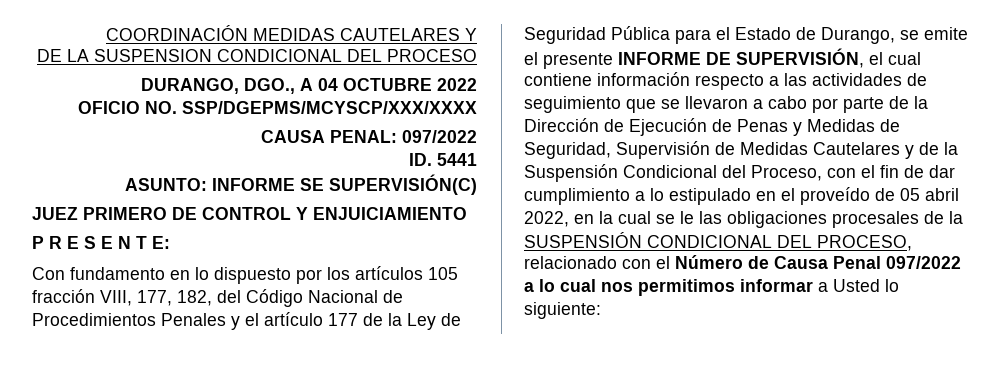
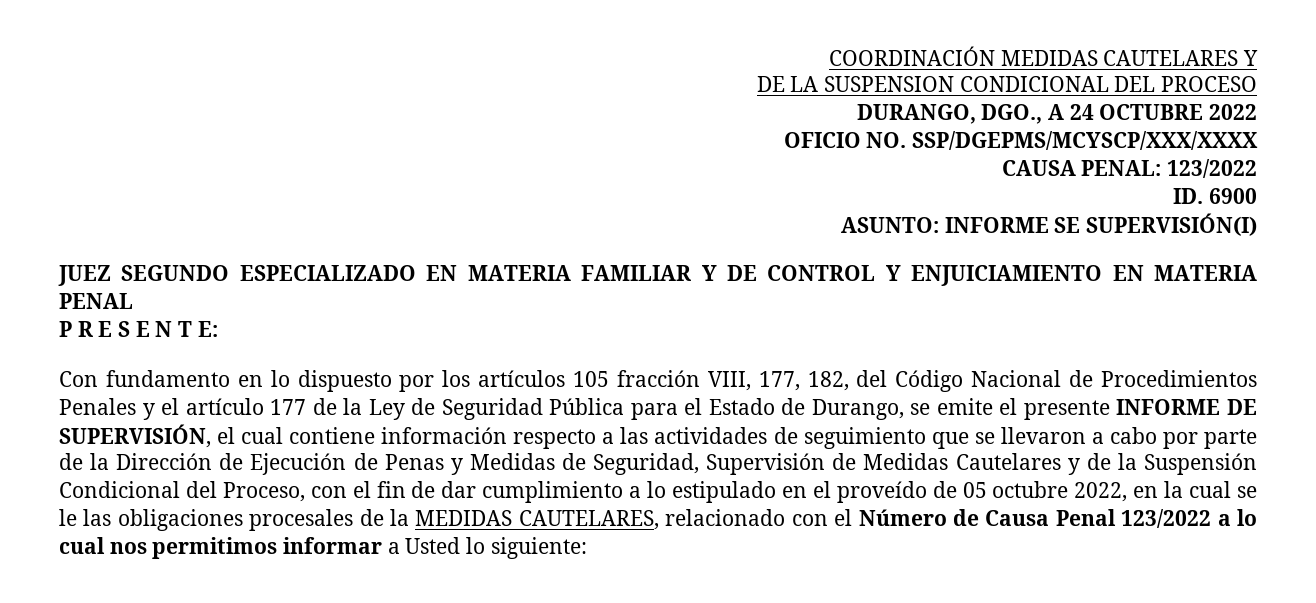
- DURANGO, DGO., A 04 OCTUBRE 2022
+ DURANGO, DGO., A 24 OCTUBRE 2022
- CAUSA PENAL: 097/2022
+ CAUSA PENAL: 123/2022
- ID. 5441
+ ID. 6900
- ASUNTO: INFORME SE SUPERVISIÓN(C)
+ ASUNTO: INFORME SE SUPERVISIÓN(I)
- JUEZ PRIMERO DE CONTROL Y ENJUICIAMIENTO
+ JUEZ SEGUNDO ESPECIALIZADO EN MATERIA FAMILIAR Y DE CONTROL Y ENJUICIAMIENTO EN MATERIA PENAL
- Con fundamento en lo dispuesto por los artículos 105 fracción VIII, 177, 182, del Código Nacional de Procedimientos Penales y el artículo 177 de la Ley de Seguridad Pública para el Estado de Durango, se emite el presente INFORME DE SUPERVISIÓN, el cual contiene información respecto a las actividades de seguimiento que se llevaron a cabo por parte de la Dirección de Ejecución de Penas y Medidas de Seguridad, Supervisión de Medidas Cautelares y de la Suspensión Condicional del Proceso, con el fin de dar cumplimiento a lo estipulado en el proveído de 05 abril 2022, en la cual se le las obligaciones procesales de la SUSPENSIÓN CONDICIONAL DEL PROCESO, relacionado con el Número de Causa Penal 097/2022 a lo cual nos permitimos informar a Usted lo siguiente:
+ Con fundamento en lo dispuesto por los artículos 105 fracción VIII, 177, 182, del Código Nacional de Procedimientos Penales y el artículo 177 de la Ley de Seguridad Pública para el Estado de Durango, se emite el presente INFORME DE SUPERVISIÓN, el cual contiene información respecto a las actividades de seguimiento que se llevaron a cabo por parte de la Dirección de Ejecución de Penas y Medidas de Seguridad, Supervisión de Medidas Cautelares y de la Suspensión Condicional del Proceso, con el fin de dar cumplimiento a lo estipulado en el proveído de 05 octubre 2022, en la cual se le las obligaciones procesales de la MEDIDAS CAUTELARES, relacionado con el Número de Causa Penal 123/2022 a lo cual nos permitimos informar a Usted lo siguiente:

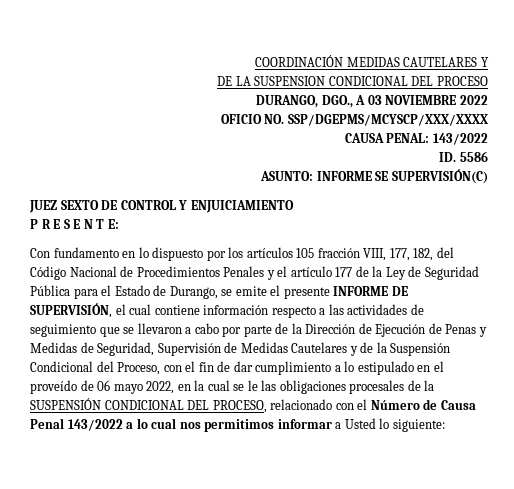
- DURANGO, DGO., A 24 OCTUBRE 2022
+ DURANGO, DGO., A 03 NOVIEMBRE 2022
- CAUSA PENAL: 123/2022
+ CAUSA PENAL: 143/2022
- ID. 6900
+ ID. 5586
- ASUNTO: INFORME SE SUPERVISIÓN(I)
+ ASUNTO: INFORME SE SUPERVISIÓN(C)
- JUEZ SEGUNDO ESPECIALIZADO EN MATERIA FAMILIAR Y DE CONTROL Y ENJUICIAMIENTO EN MATERIA PENAL
+ JUEZ SEXTO DE CONTROL Y ENJUICIAMIENTO
- Con fundamento en lo dispuesto por los artículos 105 fracción VIII, 177, 182, del Código Nacional de Procedimientos Penales y el artículo 177 de la Ley de Seguridad Pública para el Estado de Durango, se emite el presente INFORME DE SUPERVISIÓN, el cual contiene información respecto a las actividades de seguimiento que se llevaron a cabo por parte de la Dirección de Ejecución de Penas y Medidas de Seguridad, Supervisión de Medidas Cautelares y de la Suspensión Condicional del Proceso, con el fin de dar cumplimiento a lo estipulado en el proveído de 05 octubre 2022, en la cual se le las obligaciones procesales de la MEDIDAS CAUTELARES, relacionado con el Número de Causa Penal 123/2022 a lo cual nos permitimos informar a Usted lo siguiente:
+ Con fundamento en lo dispuesto por los artículos 105 fracción VIII, 177, 182, del Código Nacional de Procedimientos Penales y el artículo 177 de la Ley de Seguridad Pública para el Estado de Durango, se emite el presente INFORME DE SUPERVISIÓN, el cual contiene información respecto a las actividades de seguimiento que se llevaron a cabo por parte de la Dirección de Ejecución de Penas y Medidas de Seguridad, Supervisión de Medidas Cautelares y de la Suspensión Condicional del Proceso, con el fin de dar cumplimiento a lo estipulado en el proveído de 06 mayo 2022, en la cual se le las obligaciones procesales de la SUSPENSIÓN CONDICIONAL DEL PROCESO, relacionado con el Número de Causa Penal 143/2022 a lo cual nos permitimos informar a Usted lo siguiente:

